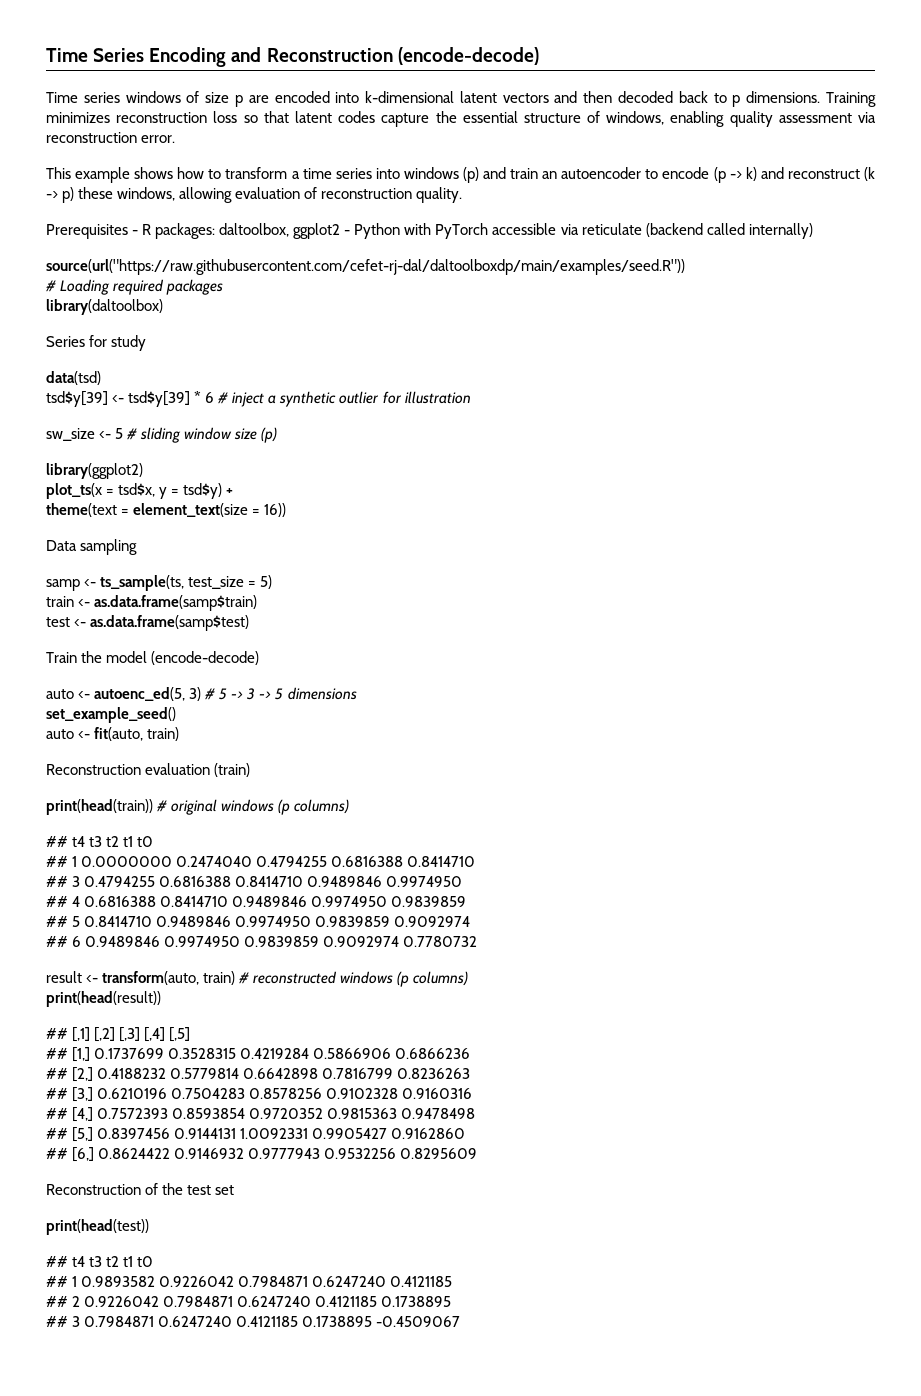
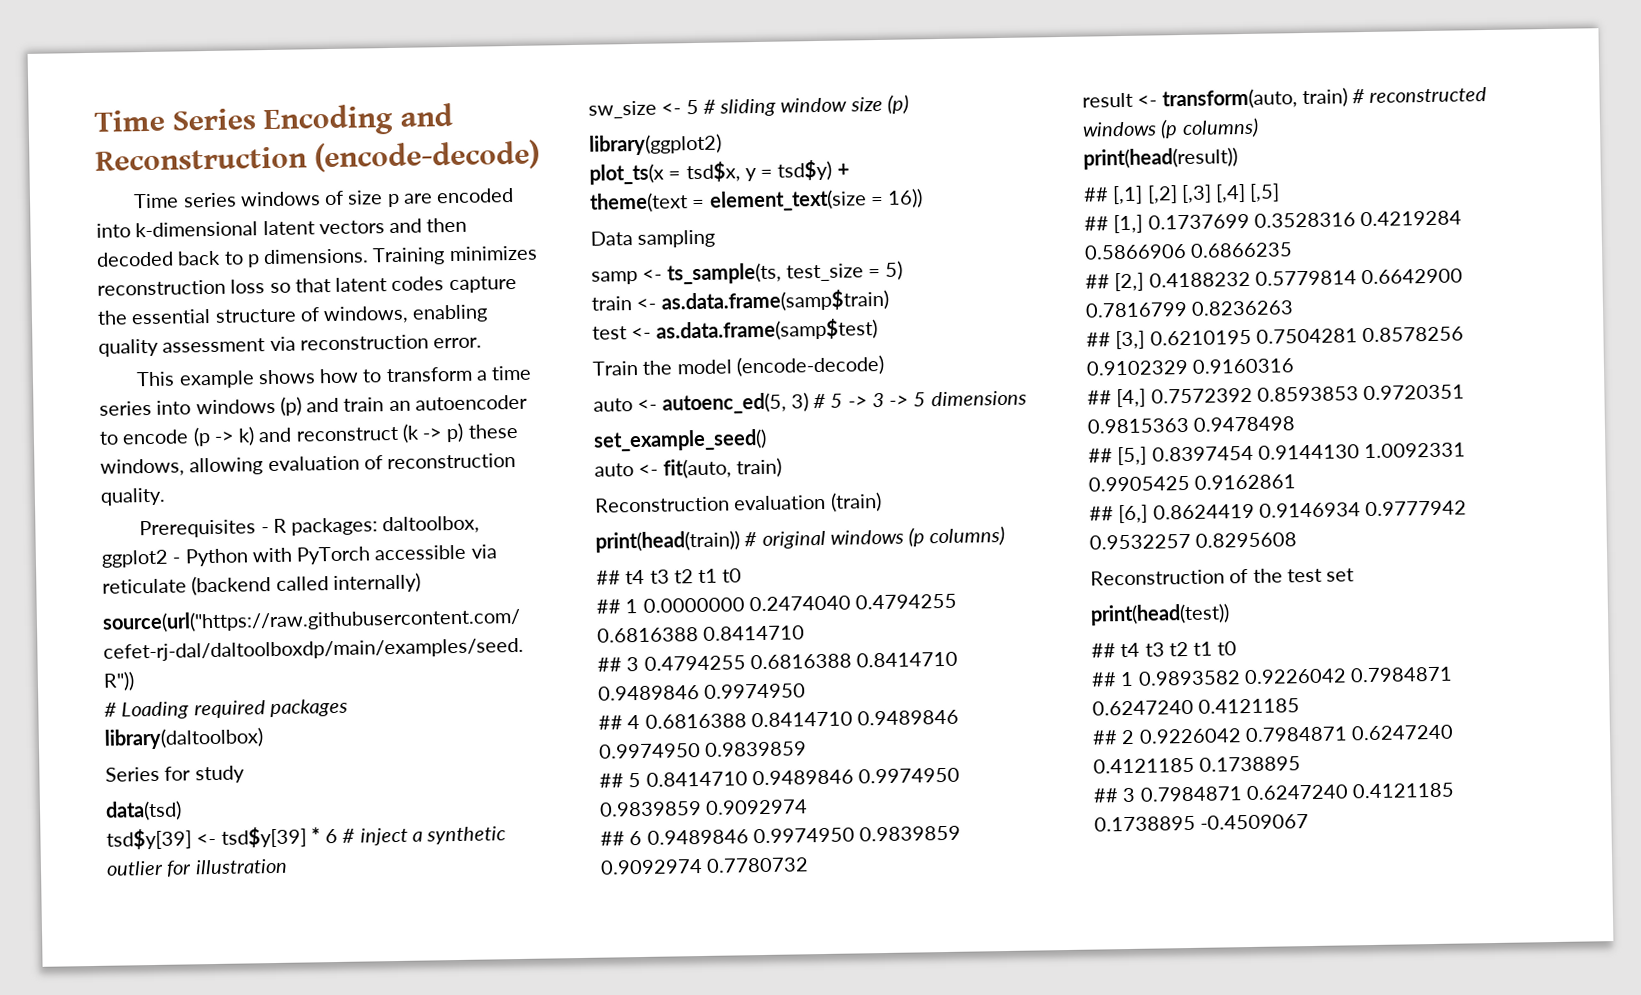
- ## [1,] 0.1737699 0.3528315 0.4219284 0.5866906 0.6866236
+ ## [1,] 0.1737699 0.3528316 0.4219284 0.5866906 0.6866235
- ## [2,] 0.4188232 0.5779814 0.6642898 0.7816799 0.8236263
+ ## [2,] 0.4188232 0.5779814 0.6642900 0.7816799 0.8236263
- ## [3,] 0.6210196 0.7504283 0.8578256 0.9102328 0.9160316
+ ## [3,] 0.6210195 0.7504281 0.8578256 0.9102329 0.9160316
- ## [4,] 0.7572393 0.8593854 0.9720352 0.9815363 0.9478498
+ ## [4,] 0.7572392 0.8593853 0.9720351 0.9815363 0.9478498
- ## [5,] 0.8397456 0.9144131 1.0092331 0.9905427 0.9162860
- ## [6,] 0.8624422 0.9146932 0.9777943 0.9532256 0.8295609
+ ## [5,] 0.8397454 0.9144130 1.0092331 0.9905425 0.9162861
+ ## [6,] 0.8624419 0.9146934 0.9777942 0.9532257 0.8295608

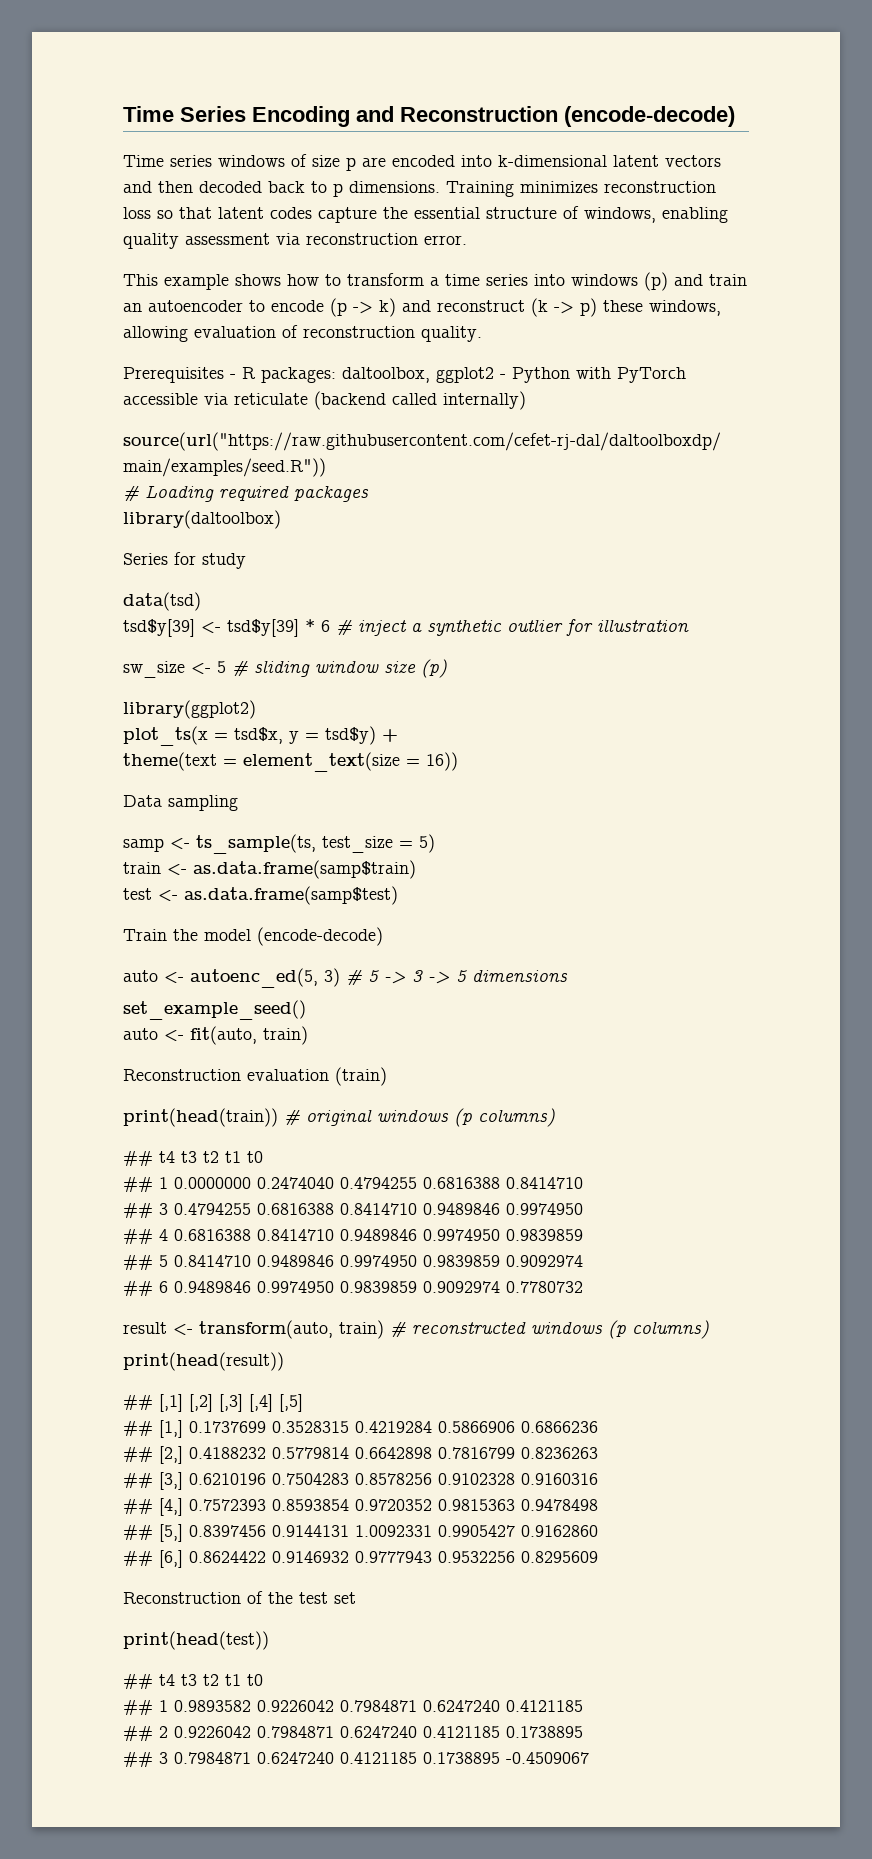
- ## [1,] 0.1737699 0.3528316 0.4219284 0.5866906 0.6866235
+ ## [1,] 0.1737699 0.3528315 0.4219284 0.5866906 0.6866236
- ## [2,] 0.4188232 0.5779814 0.6642900 0.7816799 0.8236263
+ ## [2,] 0.4188232 0.5779814 0.6642898 0.7816799 0.8236263
- ## [3,] 0.6210195 0.7504281 0.8578256 0.9102329 0.9160316
+ ## [3,] 0.6210196 0.7504283 0.8578256 0.9102328 0.9160316
- ## [4,] 0.7572392 0.8593853 0.9720351 0.9815363 0.9478498
+ ## [4,] 0.7572393 0.8593854 0.9720352 0.9815363 0.9478498
- ## [5,] 0.8397454 0.9144130 1.0092331 0.9905425 0.9162861
- ## [6,] 0.8624419 0.9146934 0.9777942 0.9532257 0.8295608
+ ## [5,] 0.8397456 0.9144131 1.0092331 0.9905427 0.9162860
+ ## [6,] 0.8624422 0.9146932 0.9777943 0.9532256 0.8295609

